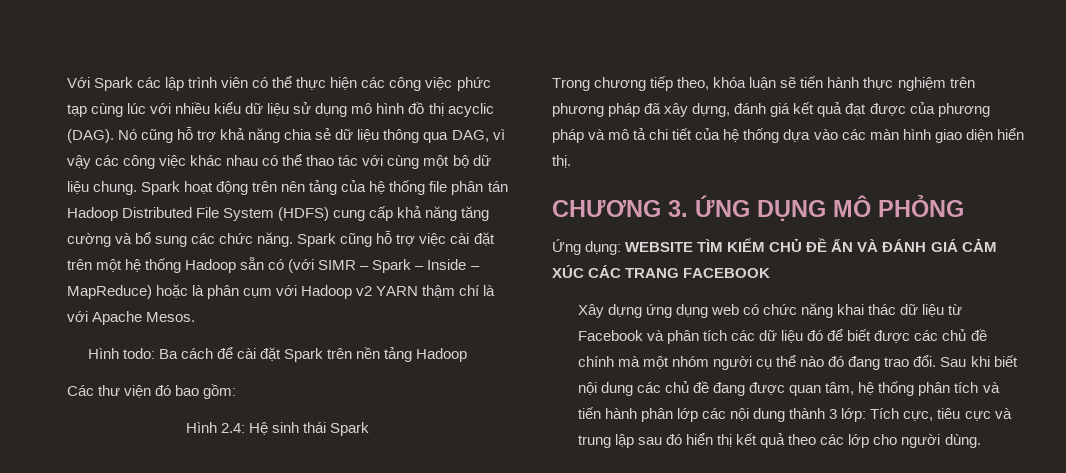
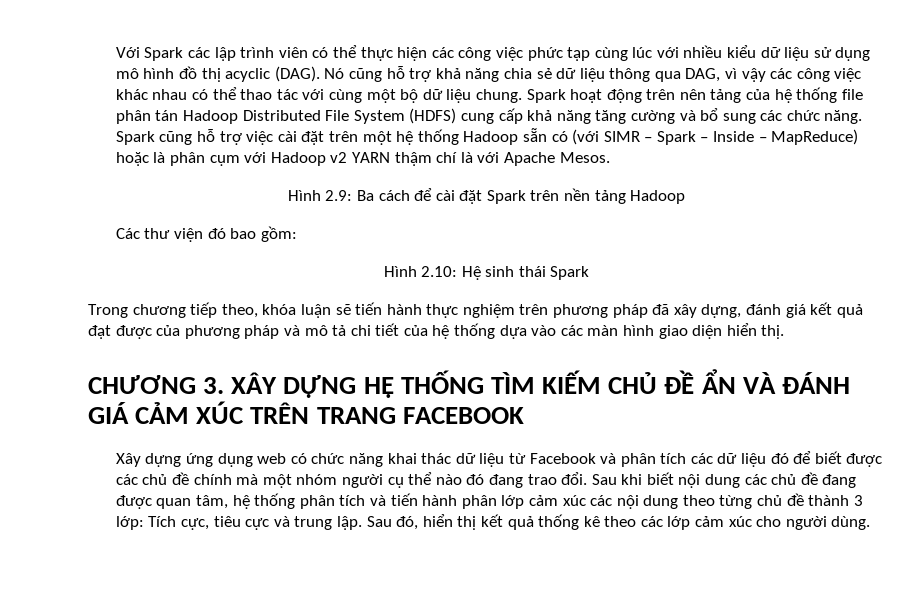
- Hình todo: Ba cách để cài đặt Spark trên nền tảng Hadoop
+ Hình 2.9: Ba cách để cài đặt Spark trên nền tảng Hadoop
- Hình 2.4: Hệ sinh thái Spark
+ Hình 2.10: Hệ sinh thái Spark
- CHƯƠNG 3. ỨNG DỤNG MÔ PHỎNG
- Ứng dụng: WEBSITE TÌM KIẾM CHỦ ĐỀ ẨN VÀ ĐÁNH GIÁ CẢM XÚC CÁC TRANG FACEBOOK
+ CHƯƠNG 3. XÂY DỰNG HỆ THỐNG TÌM KIẾM CHỦ ĐỀ ẨN VÀ ĐÁNH GIÁ CẢM XÚC TRÊN TRANG FACEBOOK
- Sau khi biết nội dung các chủ đề đang được quan tâm, hệ thống phân tích và tiến hành phân lớp các nội dung thành 3 lớp: Tích cực, tiêu cực và trung lập sau đó hiển thị kết quả theo các lớp cho người dùng.
+ Sau khi biết nội dung các chủ đề đang được quan tâm, hệ thống phân tích và tiến hành phân lớp cảm xúc các nội dung theo từng chủ đề thành 3 lớp: Tích cực, tiêu cực và trung lập. Sau đó, hiển thị kết quả thống kê theo các lớp cảm xúc cho người dùng.

